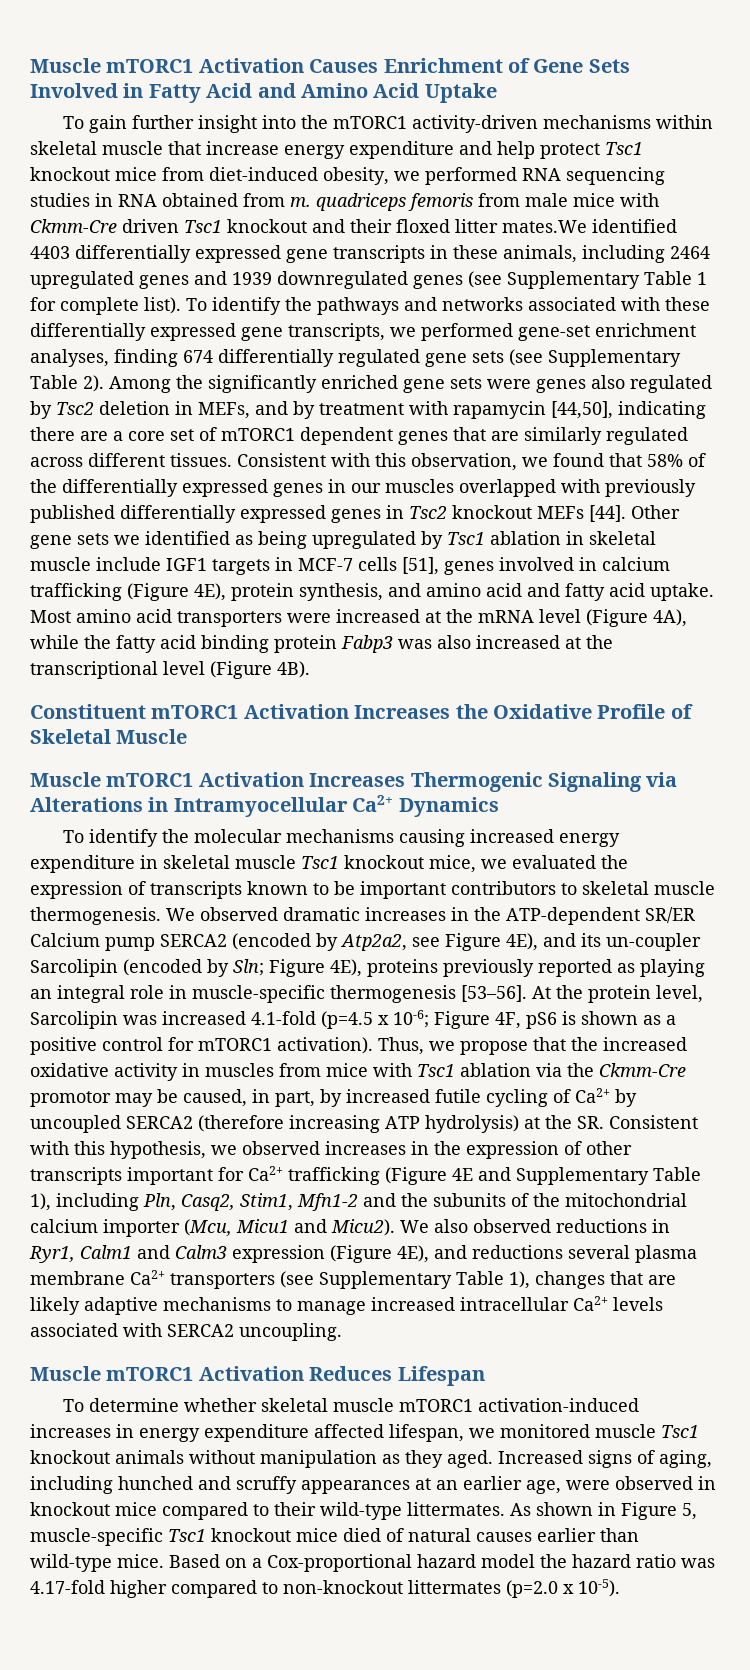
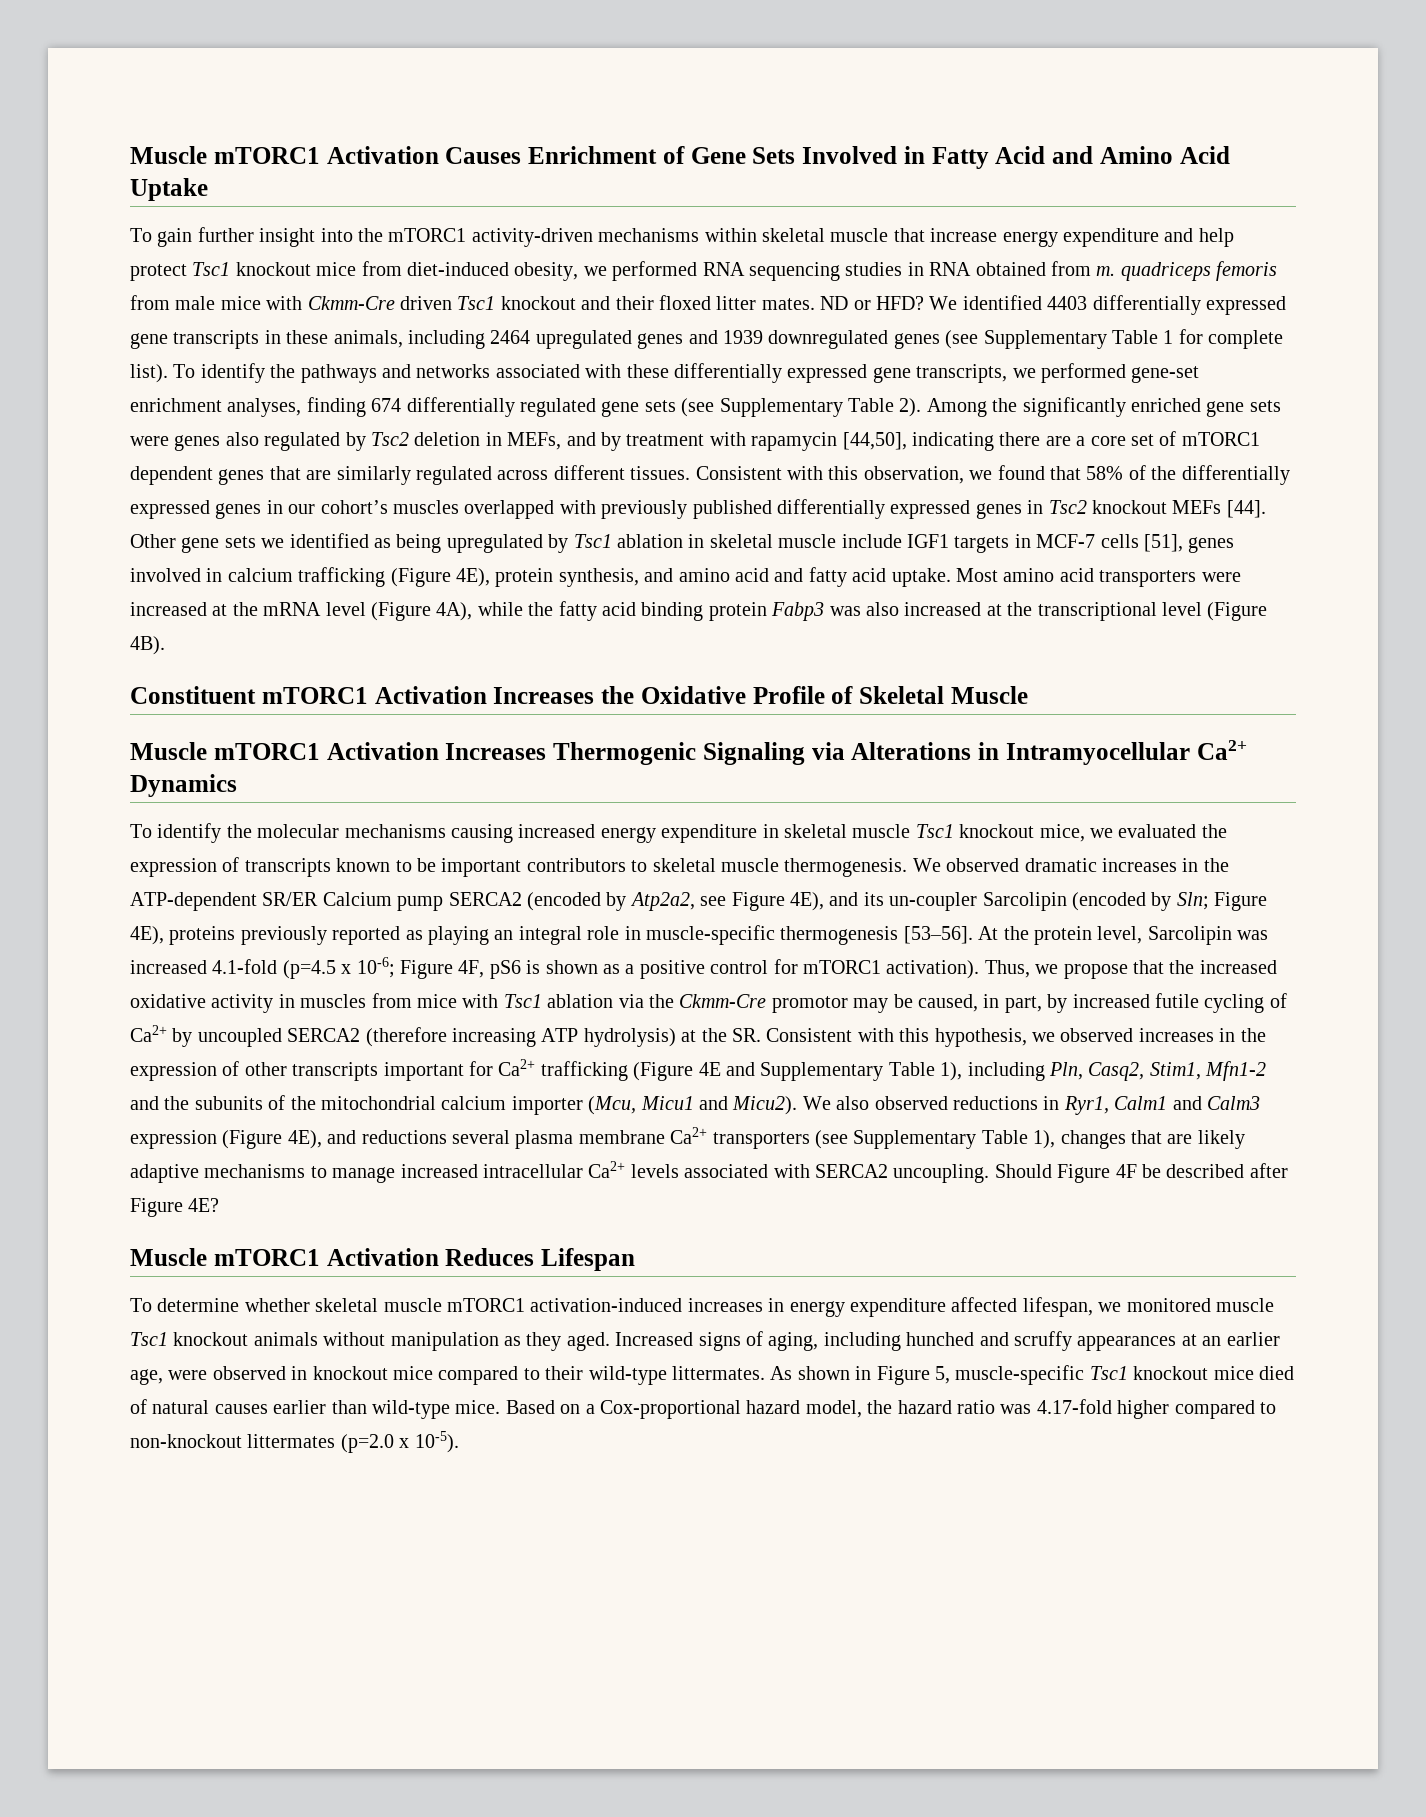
- To gain further insight into the mTORC1 activity-driven mechanisms within skeletal muscle that increase energy expenditure and help protect Tsc1 knockout mice from diet-induced obesity, we performed RNA sequencing studies in RNA obtained from m. quadriceps femoris from male mice with Ckmm-Cre driven Tsc1 knockout and their floxed litter mates.We identified 4403 differentially expressed gene transcripts in these animals, including 2464 upregulated genes and 1939 downregulated genes (see Supplementary Table 1 for complete list).
+ To gain further insight into the mTORC1 activity-driven mechanisms within skeletal muscle that increase energy expenditure and help protect Tsc1 knockout mice from diet-induced obesity, we performed RNA sequencing studies in RNA obtained from m. quadriceps femoris from male mice with Ckmm-Cre driven Tsc1 knockout and their floxed litter mates. ND or HFD? We identified 4403 differentially expressed gene transcripts in these animals, including 2464 upregulated genes and 1939 downregulated genes (see Supplementary Table 1 for complete list).
- Consistent with this observation, we found that 58% of the differentially expressed genes in our muscles overlapped with previously published differentially expressed genes in Tsc2 knockout MEFs [44].
+ Consistent with this observation, we found that 58% of the differentially expressed genes in our cohort’s muscles overlapped with previously published differentially expressed genes in Tsc2 knockout MEFs [44].
+ Should Figure 4F be described after Figure 4E?
- Based on a Cox-proportional hazard model the hazard ratio was 4.17-fold higher compared to non-knockout littermates (p=2.0 x 10-5).
+ Based on a Cox-proportional hazard model, the hazard ratio was 4.17-fold higher compared to non-knockout littermates (p=2.0 x 10-5).

